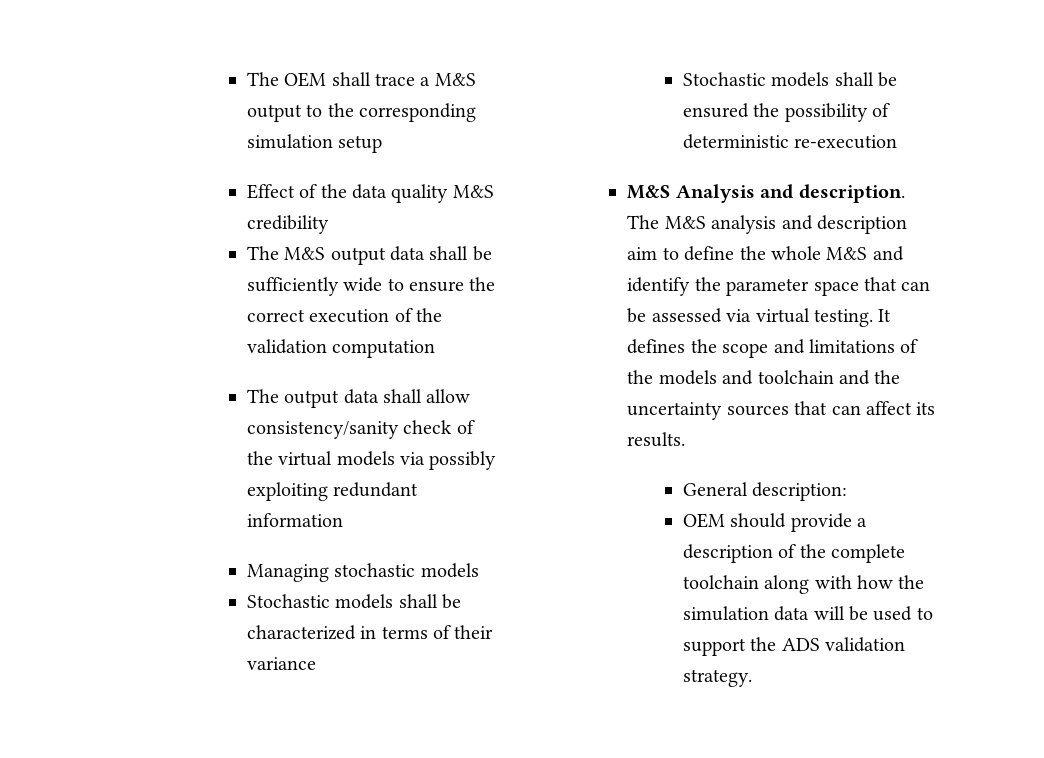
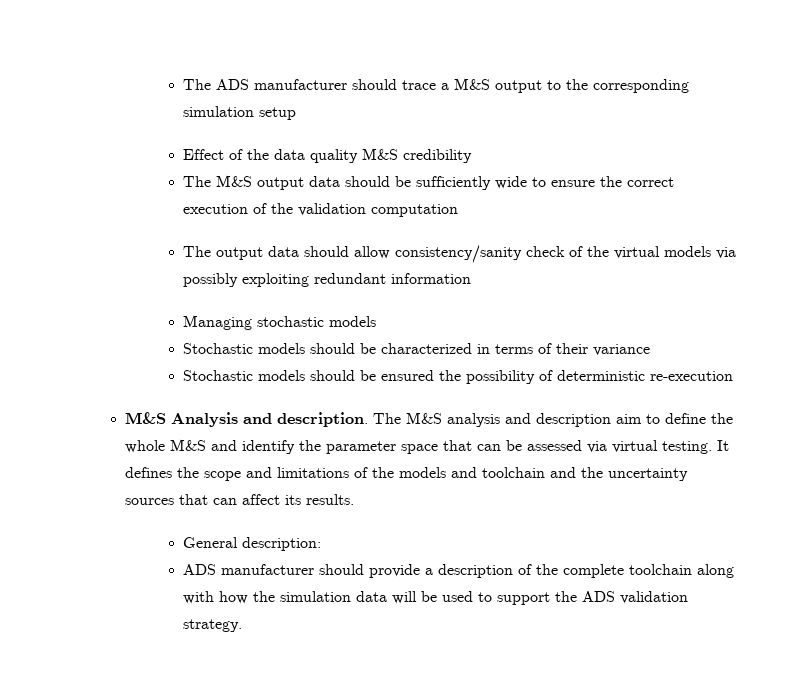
- The OEM shall trace a M&S output to the corresponding simulation setup
+ The ADS manufacturer should trace a M&S output to the corresponding simulation setup
- The M&S output data shall be sufficiently wide to ensure the correct execution of the validation computation
+ The M&S output data should be sufficiently wide to ensure the correct execution of the validation computation
- The output data shall allow consistency/sanity check of the virtual models via possibly exploiting redundant information
+ The output data should allow consistency/sanity check of the virtual models via possibly exploiting redundant information
- Stochastic models shall be characterized in terms of their variance
+ Stochastic models should be characterized in terms of their variance
- Stochastic models shall be ensured the possibility of deterministic re-execution
+ Stochastic models should be ensured the possibility of deterministic re-execution
- OEM should provide a description of the complete toolchain along with how the simulation data will be used to support the ADS validation strategy.
+ ADS manufacturer should provide a description of the complete toolchain along with how the simulation data will be used to support the ADS validation strategy.

